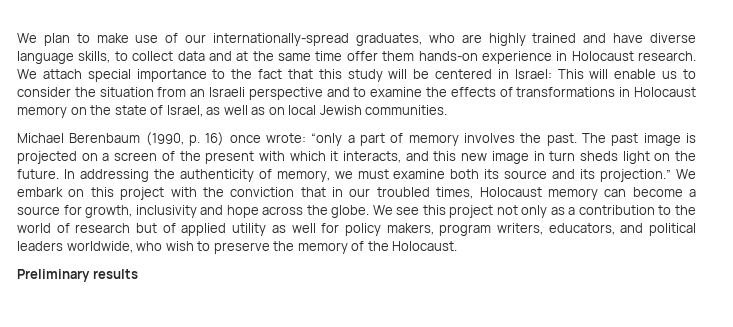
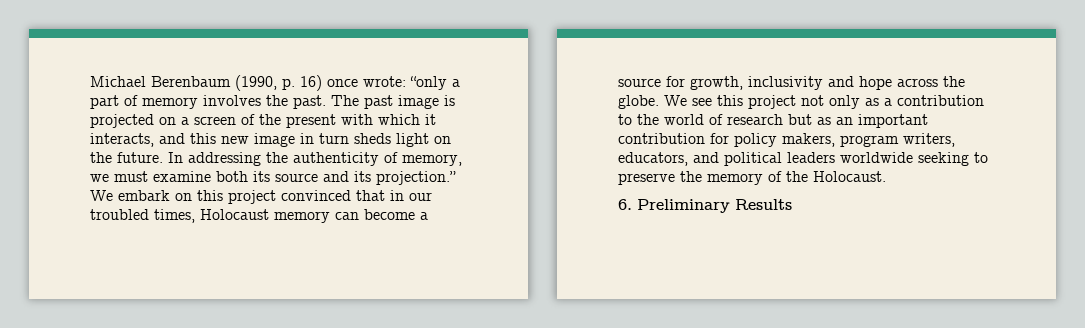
- We plan to make use of our internationally-spread graduates, who are highly trained and have diverse language skills, to collect data and at the same time offer them hands-on experience in Holocaust research. We attach special importance to the fact that this study will be centered in Israel: This will enable us to consider the situation from an Israeli perspective and to examine the effects of transformations in Holocaust memory on the state of Israel, as well as on local Jewish communities.
- We embark on this project with the conviction that in our troubled times, Holocaust memory can become a source for growth, inclusivity and hope across the globe.
+ We embark on this project convinced that in our troubled times, Holocaust memory can become a source for growth, inclusivity and hope across the globe.
- We see this project not only as a contribution to the world of research but of applied utility as well for policy makers, program writers, educators, and political leaders worldwide, who wish to preserve the memory of the Holocaust.
+ We see this project not only as a contribution to the world of research but as an important contribution for policy makers, program writers, educators, and political leaders worldwide seeking to preserve the memory of the Holocaust.
- Preliminary results
+ 6. Preliminary Results

